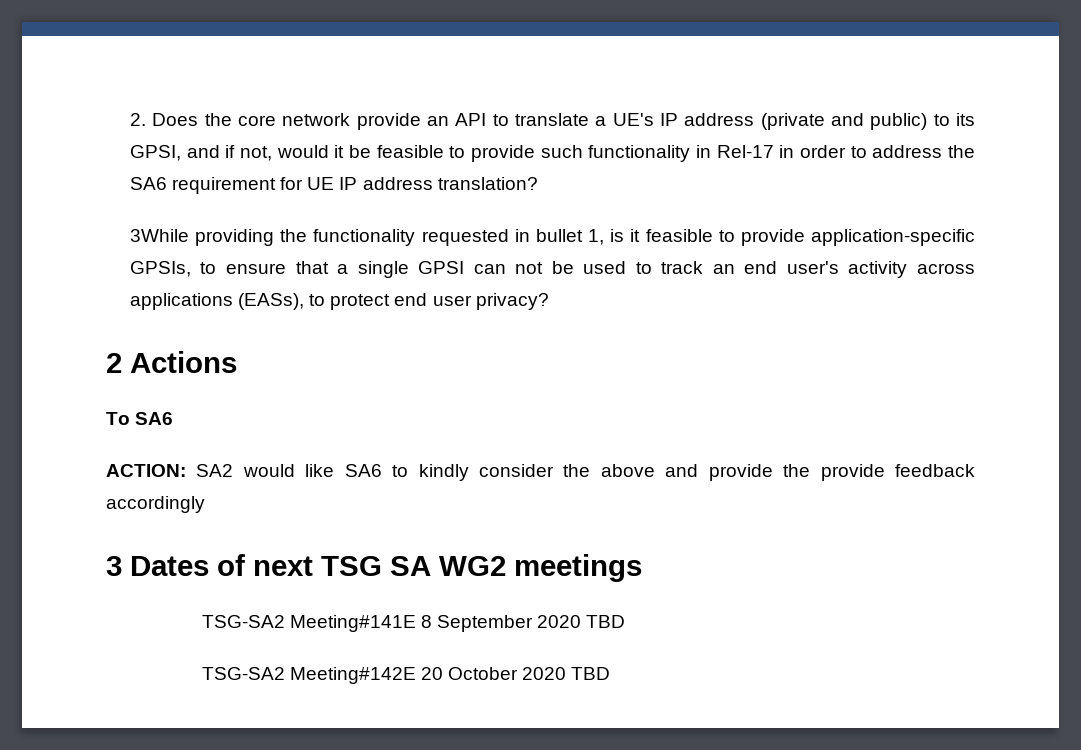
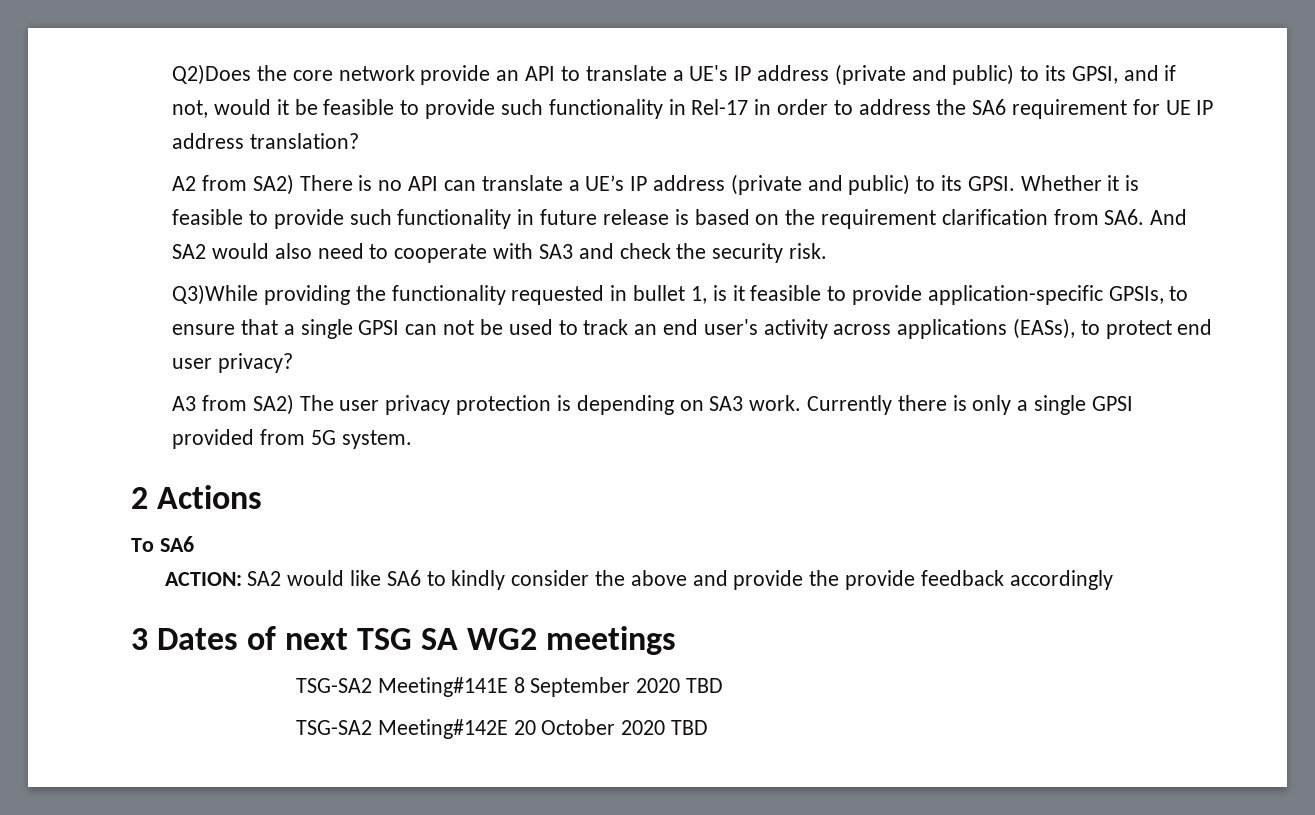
- 2. Does the core network provide an API to translate a UE's IP address (private and public) to its GPSI, and if not, would it be feasible to provide such functionality in Rel-17 in order to address the SA6 requirement for UE IP address translation?
+ Q2)Does the core network provide an API to translate a UE's IP address (private and public) to its GPSI, and if not, would it be feasible to provide such functionality in Rel-17 in order to address the SA6 requirement for UE IP address translation?
- 3While providing the functionality requested in bullet 1, is it feasible to provide application-specific GPSIs, to ensure that a single GPSI can not be used to track an end user's activity across applications (EASs), to protect end user privacy?
+ A2 from SA2) There is no API can translate a UE’s IP address (private and public) to its GPSI. Whether it is feasible to provide such functionality in future release is based on the requirement clarification from SA6. And SA2 would also need to cooperate with SA3 and check the security risk.
+ Q3)While providing the functionality requested in bullet 1, is it feasible to provide application-specific GPSIs, to ensure that a single GPSI can not be used to track an end user's activity across applications (EASs), to protect end user privacy?
+ A3 from SA2) The user privacy protection is depending on SA3 work. Currently there is only a single GPSI provided from 5G system.

